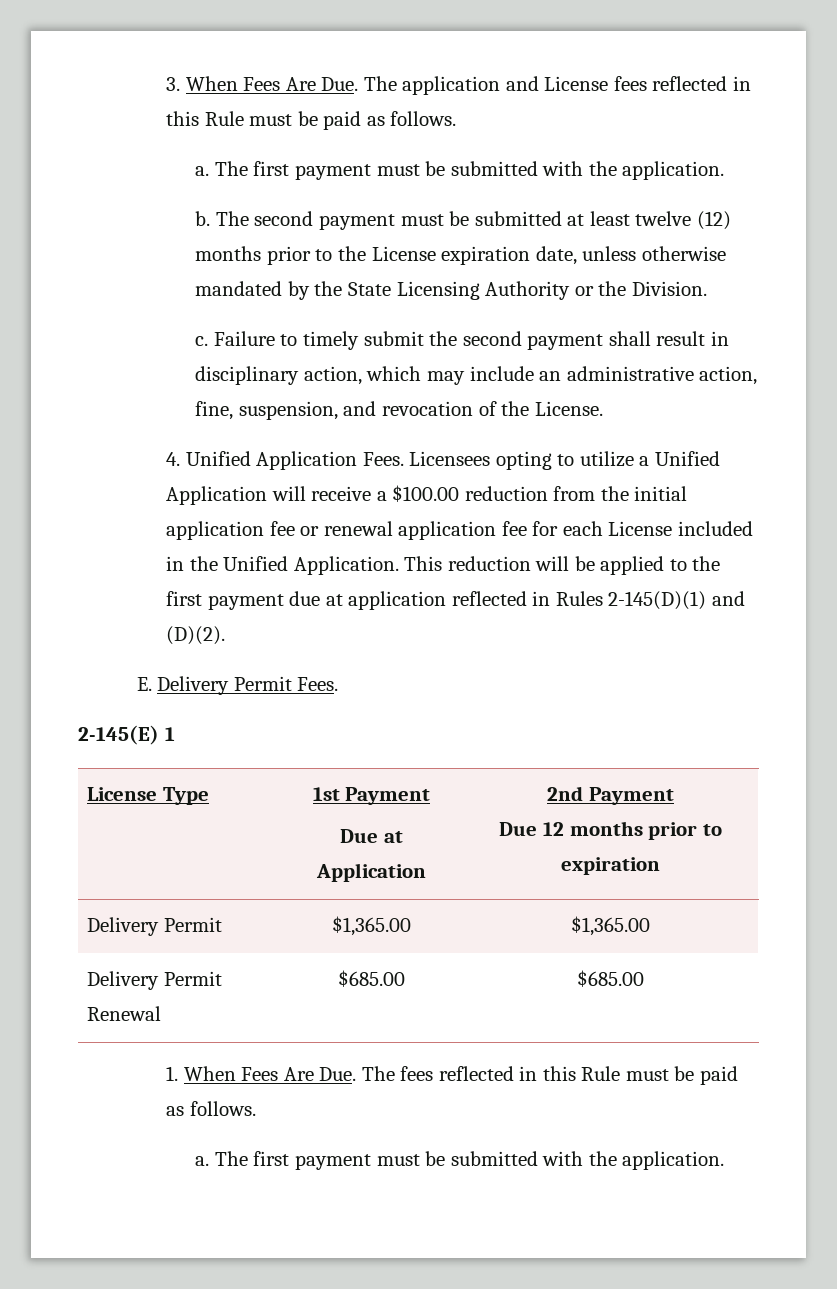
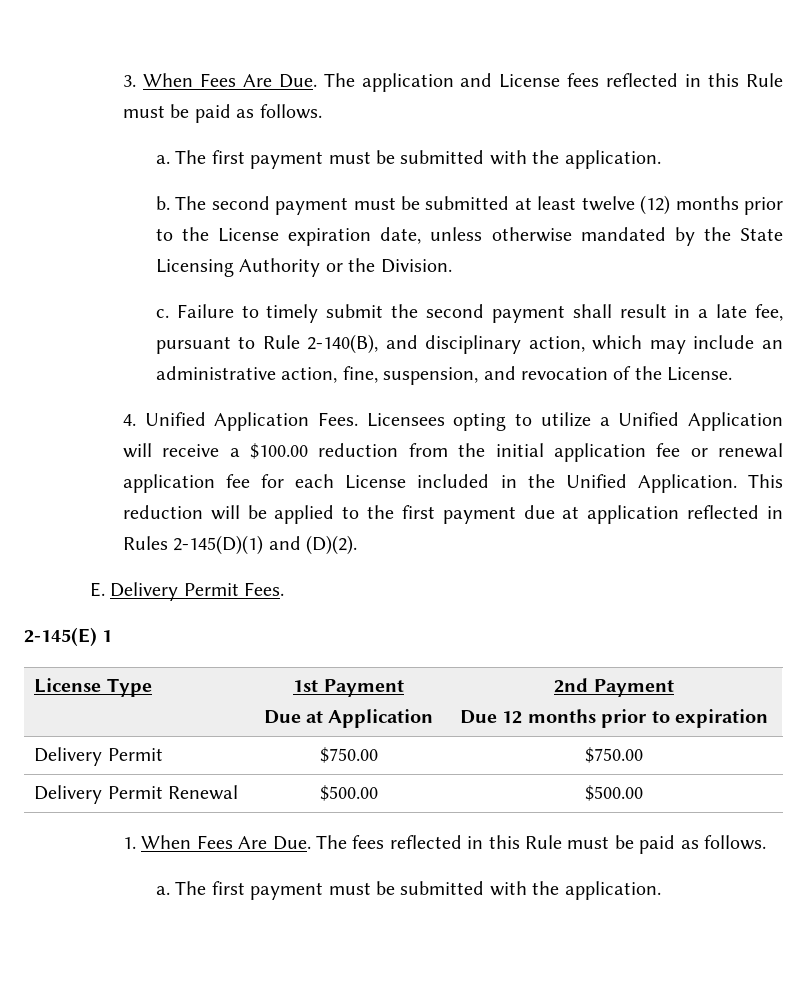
- Failure to timely submit the second payment shall result in disciplinary action, which may include an administrative action, fine, suspension, and revocation of the License.
+ Failure to timely submit the second payment shall result in a late fee, pursuant to Rule 2-140(B), and disciplinary action, which may include an administrative action, fine, suspension, and revocation of the License.
- Delivery Permit | $1,365.00 | $1,365.00
+ Delivery Permit | $750.00 | $750.00
- Delivery Permit Renewal | $685.00 | $685.00
+ Delivery Permit Renewal | $500.00 | $500.00

